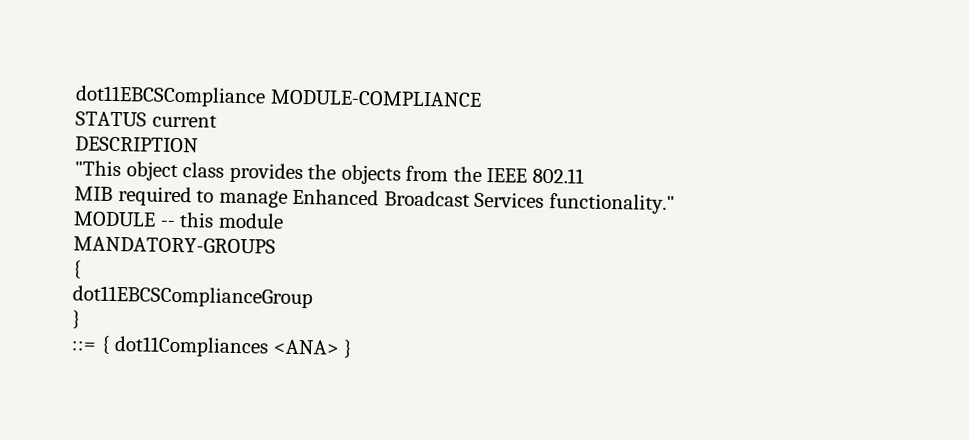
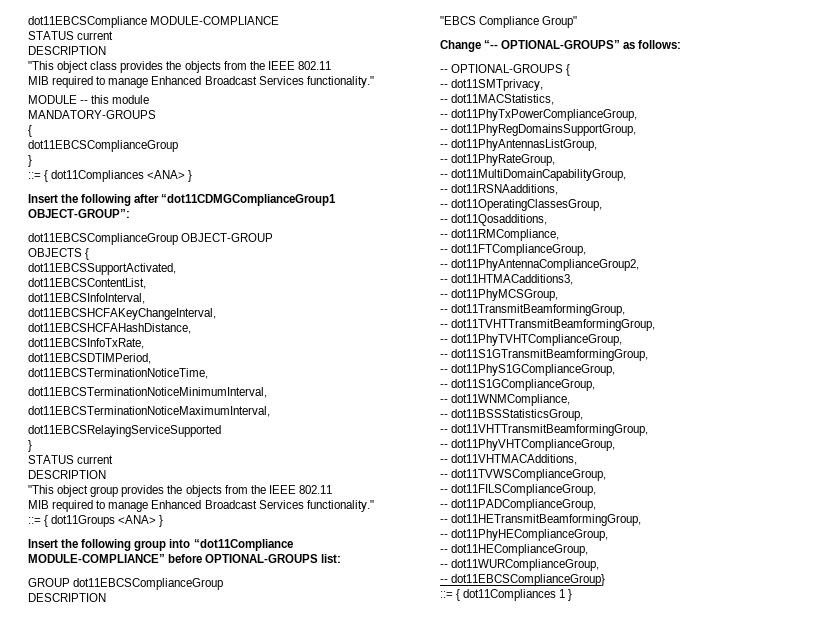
+ Insert the following after “dot11CDMGComplianceGroup1 OBJECT-GROUP”:
+ dot11EBCSComplianceGroup OBJECT-GROUP
+ OBJECTS {
+ dot11EBCSSupportActivated,
+ dot11EBCSContentList,
+ dot11EBCSInfoInterval,
+ dot11EBCSHCFAKeyChangeInterval,
+ dot11EBCSHCFAHashDistance,
+ dot11EBCSInfoTxRate,
+ dot11EBCSDTIMPeriod,
+ dot11EBCSTerminationNoticeTime,
+ dot11EBCSTerminationNoticeMinimumInterval,
+ dot11EBCSTerminationNoticeMaximumInterval,
+ dot11EBCSRelayingServiceSupported
+ }
+ STATUS current
+ DESCRIPTION
+ "This object group provides the objects from the IEEE 802.11
+ MIB required to manage Enhanced Broadcast Services functionality."
+ ::= { dot11Groups <ANA> }
+ Insert the following group into “dot11Compliance MODULE-COMPLIANCE” before OPTIONAL-GROUPS list:
+ GROUP dot11EBCSComplianceGroup
+ DESCRIPTION
+ "EBCS Compliance Group"
+ Change “-- OPTIONAL-GROUPS” as follows:
+ -- OPTIONAL-GROUPS {
+ -- dot11SMTprivacy,
+ -- dot11MACStatistics,
+ -- dot11PhyTxPowerComplianceGroup,
+ -- dot11PhyRegDomainsSupportGroup,
+ -- dot11PhyAntennasListGroup,
+ -- dot11PhyRateGroup,
+ -- dot11MultiDomainCapabilityGroup,
+ -- dot11RSNAadditions,
+ -- dot11OperatingClassesGroup,
+ -- dot11Qosadditions,
+ -- dot11RMCompliance,
+ -- dot11FTComplianceGroup,
+ -- dot11PhyAntennaComplianceGroup2,
+ -- dot11HTMACadditions3,
+ -- dot11PhyMCSGroup,
+ -- dot11TransmitBeamformingGroup,
+ -- dot11TVHTTransmitBeamformingGroup,
+ -- dot11PhyTVHTComplianceGroup,
+ -- dot11S1GTransmitBeamformingGroup,
+ -- dot11PhyS1GComplianceGroup,
+ -- dot11S1GComplianceGroup,
+ -- dot11WNMCompliance,
+ -- dot11BSSStatisticsGroup,
+ -- dot11VHTTransmitBeamformingGroup,
+ -- dot11PhyVHTComplianceGroup,
+ -- dot11VHTMACAdditions,
+ -- dot11TVWSComplianceGroup,
+ -- dot11FILSComplianceGroup,
+ -- dot11PADComplianceGroup,
+ -- dot11HETransmitBeamformingGroup,
+ -- dot11PhyHEComplianceGroup,
+ -- dot11HEComplianceGroup,
+ -- dot11WURComplianceGroup,
+ -- dot11EBCSComplianceGroup}
+ ::= { dot11Compliances 1 }

